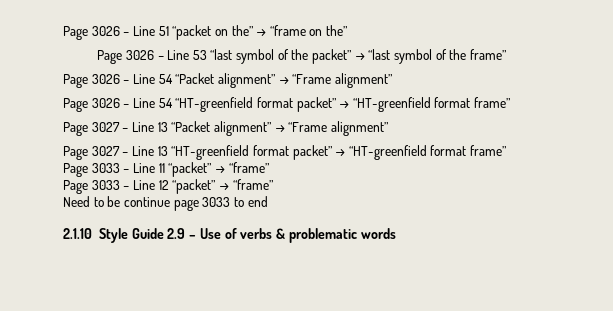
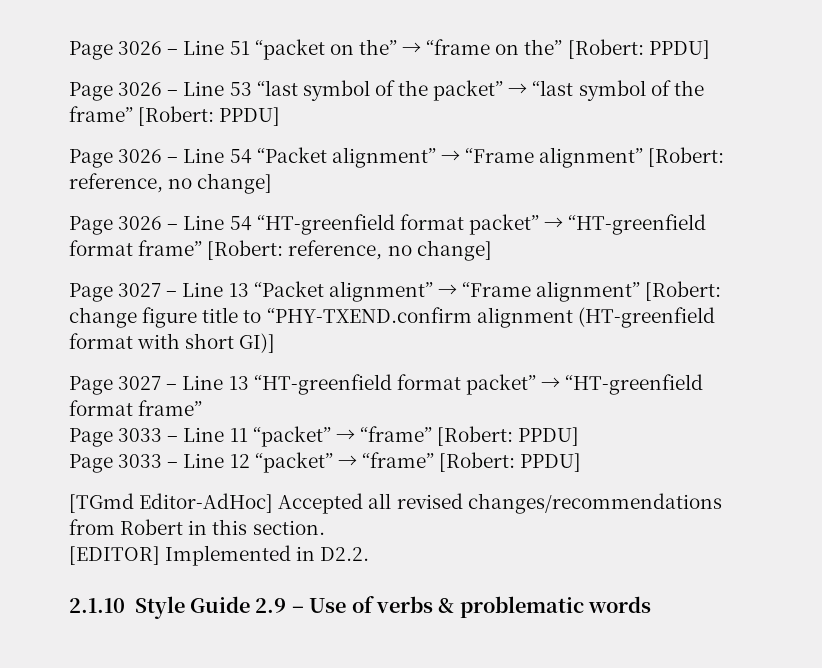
- Page 3026 – Line 51 “packet on the” → “frame on the”
+ Page 3026 – Line 51 “packet on the” → “frame on the” [Robert: PPDU]
- Page 3026 – Line 53 “last symbol of the packet” → “last symbol of the frame”
+ Page 3026 – Line 53 “last symbol of the packet” → “last symbol of the frame” [Robert: PPDU]
- Page 3026 – Line 54 “Packet alignment” → “Frame alignment”
+ Page 3026 – Line 54 “Packet alignment” → “Frame alignment” [Robert: reference, no change]
- Page 3026 – Line 54 “HT-greenfield format packet” → “HT-greenfield format frame”
+ Page 3026 – Line 54 “HT-greenfield format packet” → “HT-greenfield format frame” [Robert: reference, no change]
- Page 3027 – Line 13 “Packet alignment” → “Frame alignment”
+ Page 3027 – Line 13 “Packet alignment” → “Frame alignment” [Robert: change figure title to “PHY-TXEND.confirm alignment (HT-greenfield format with short GI)]
- Page 3033 – Line 11 “packet” → “frame”
+ Page 3033 – Line 11 “packet” → “frame” [Robert: PPDU]
- Page 3033 – Line 12 “packet” → “frame”
- Need to be continue page 3033 to end
+ Page 3033 – Line 12 “packet” → “frame” [Robert: PPDU]
+ [TGmd Editor-AdHoc] Accepted all revised changes/recommendations from Robert in this section.
+ [EDITOR] Implemented in D2.2.

